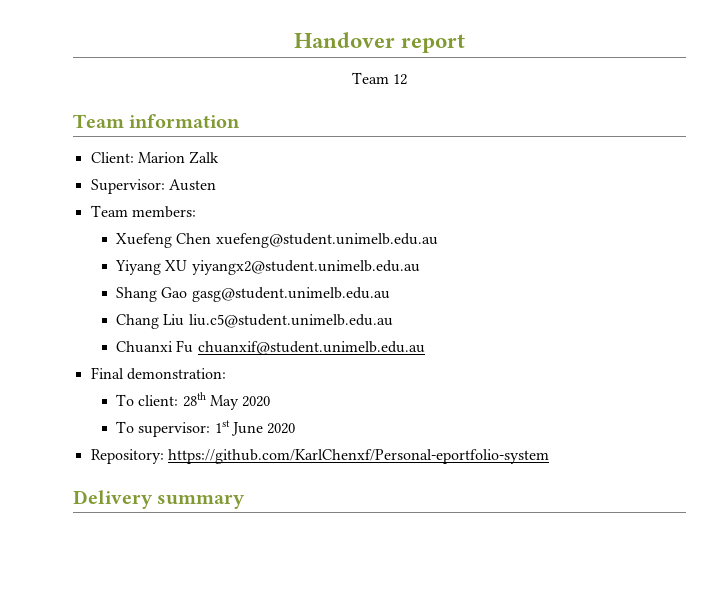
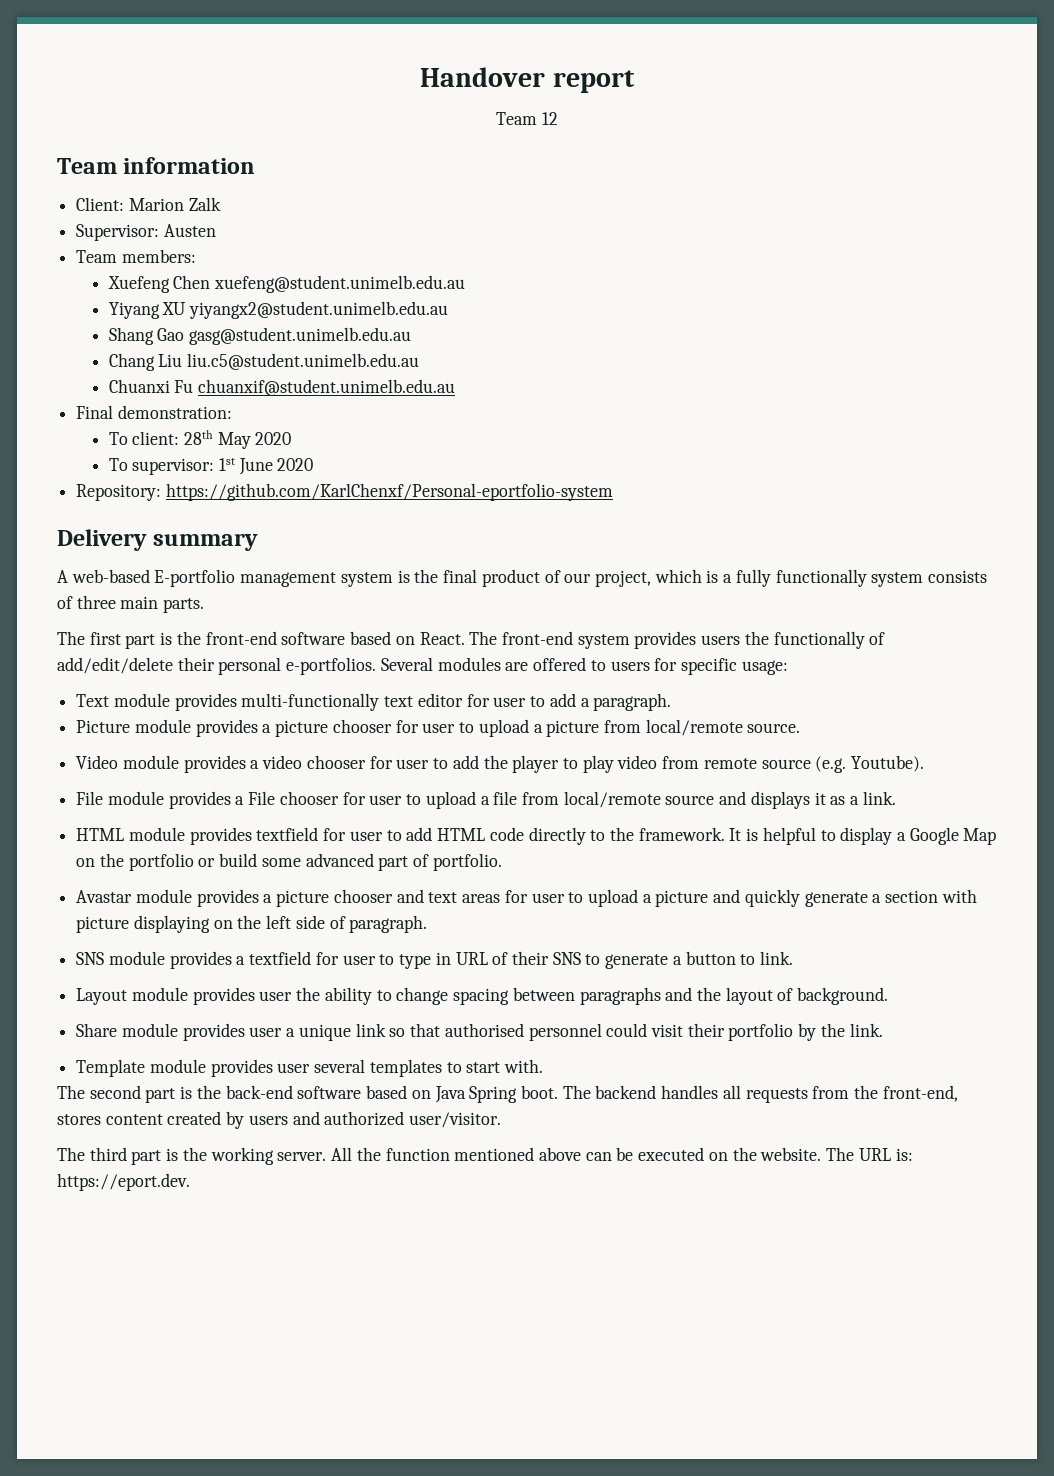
+ A web-based E-portfolio management system is the final product of our project, which is a fully functionally system consists of three main parts.
+ The first part is the front-end software based on React. The front-end system provides users the functionally of add/edit/delete their personal e-portfolios. Several modules are offered to users for specific usage:
+ Text module provides multi-functionally text editor for user to add a paragraph.
+ Picture module provides a picture chooser for user to upload a picture from local/remote source.
+ Video module provides a video chooser for user to add the player to play video from remote source (e.g. Youtube).
+ File module provides a File chooser for user to upload a file from local/remote source and displays it as a link.
+ HTML module provides textfield for user to add HTML code directly to the framework. It is helpful to display a Google Map on the portfolio or build some advanced part of portfolio.
+ Avastar module provides a picture chooser and text areas for user to upload a picture and quickly generate a section with picture displaying on the left side of paragraph.
+ SNS module provides a textfield for user to type in URL of their SNS to generate a button to link.
+ Layout module provides user the ability to change spacing between paragraphs and the layout of background.
+ Share module provides user a unique link so that authorised personnel could visit their portfolio by the link.
+ Template module provides user several templates to start with.
+ The second part is the back-end software based on Java Spring boot. The backend handles all requests from the front-end, stores content created by users and authorized user/visitor.
+ The third part is the working server. All the function mentioned above can be executed on the website. The URL is: https://eport.dev.

